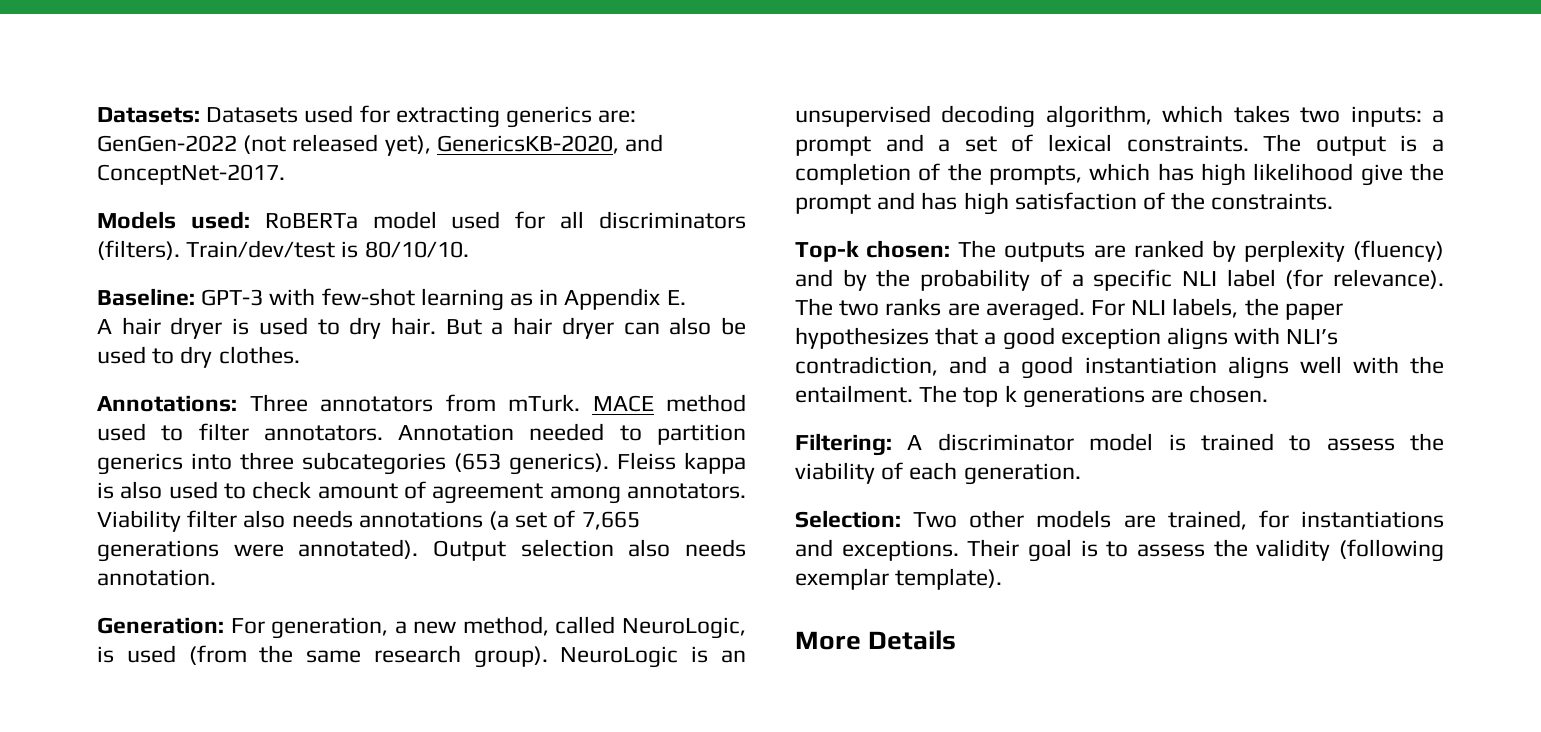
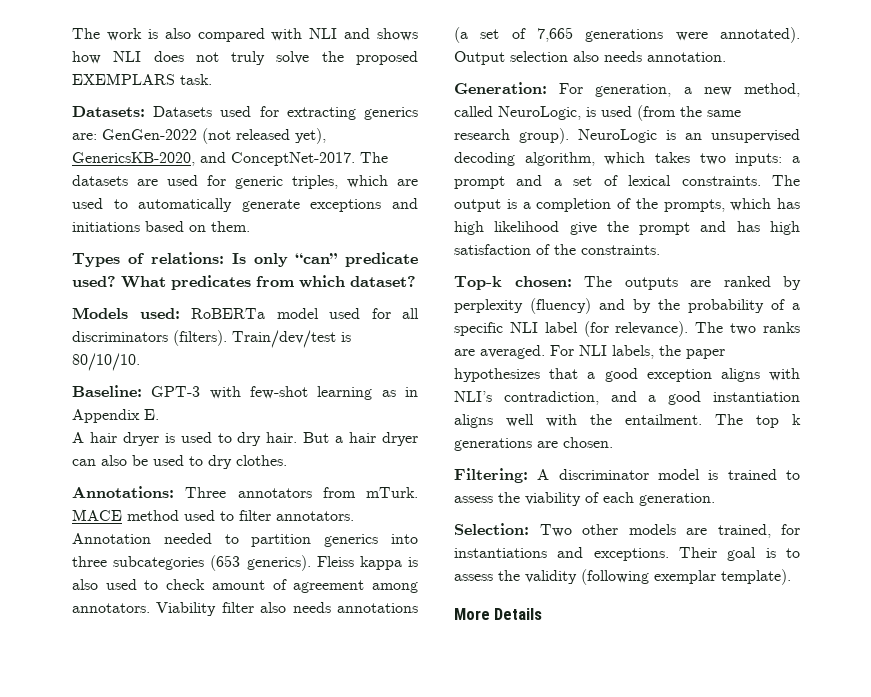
+ The work is also compared with NLI and shows how NLI does not truly solve the proposed EXEMPLARS task.
+ The datasets are used for generic triples, which are used to automatically generate exceptions and initiations based on them.
+ Types of relations: Is only “can” predicate used? What predicates from which dataset?

